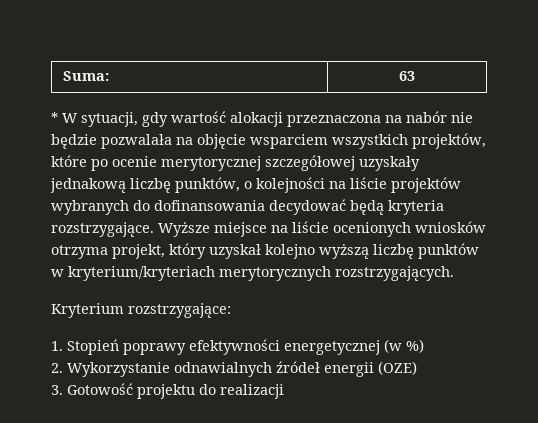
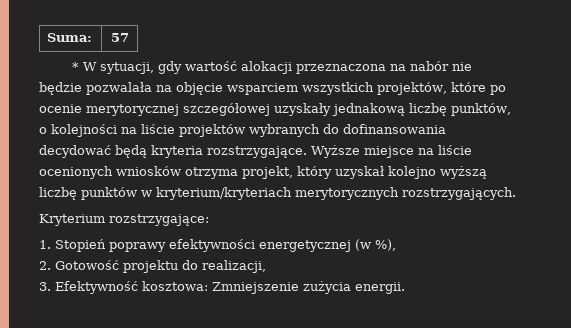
- Suma: | 63
+ Suma: | 57
- 1. Stopień poprawy efektywności energetycznej (w %)
+ 1. Stopień poprawy efektywności energetycznej (w %),
- 2. Wykorzystanie odnawialnych źródeł energii (OZE)
- 3. Gotowość projektu do realizacji
+ 2. Gotowość projektu do realizacji,
+ 3. Efektywność kosztowa: Zmniejszenie zużycia energii.

